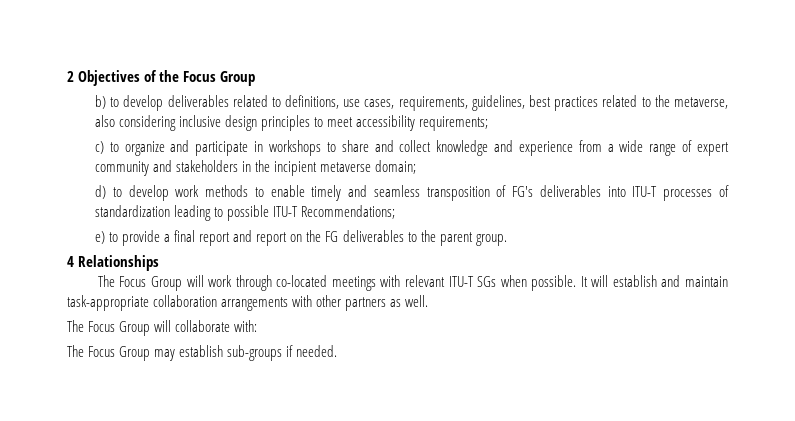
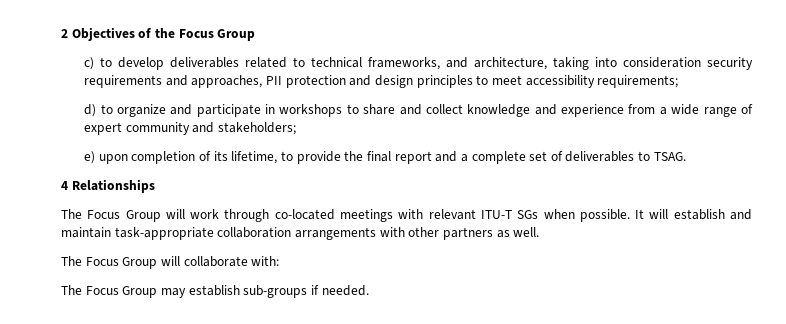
- b) to develop deliverables related to definitions, use cases, requirements, guidelines, best practices related to the metaverse, also considering inclusive design principles to meet accessibility requirements;
+ c) to develop deliverables related to technical frameworks, and architecture, taking into consideration security requirements and approaches, PII protection and design principles to meet accessibility requirements;
- c) to organize and participate in workshops to share and collect knowledge and experience from a wide range of expert community and stakeholders in the incipient metaverse domain;
- d) to develop work methods to enable timely and seamless transposition of FG's deliverables into ITU-T processes of standardization leading to possible ITU-T Recommendations;
- e) to provide a final report and report on the FG deliverables to the parent group.
+ d) to organize and participate in workshops to share and collect knowledge and experience from a wide range of expert community and stakeholders;
+ e) upon completion of its lifetime, to provide the final report and a complete set of deliverables to TSAG.

